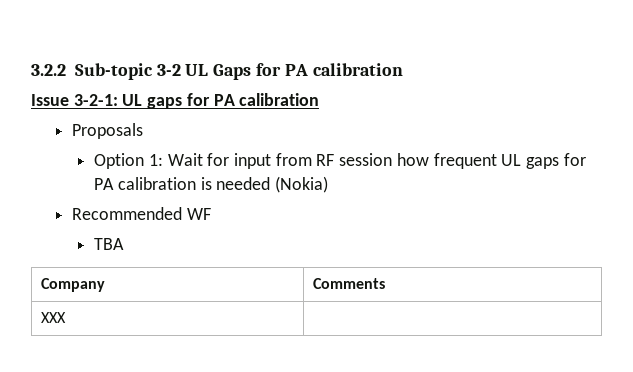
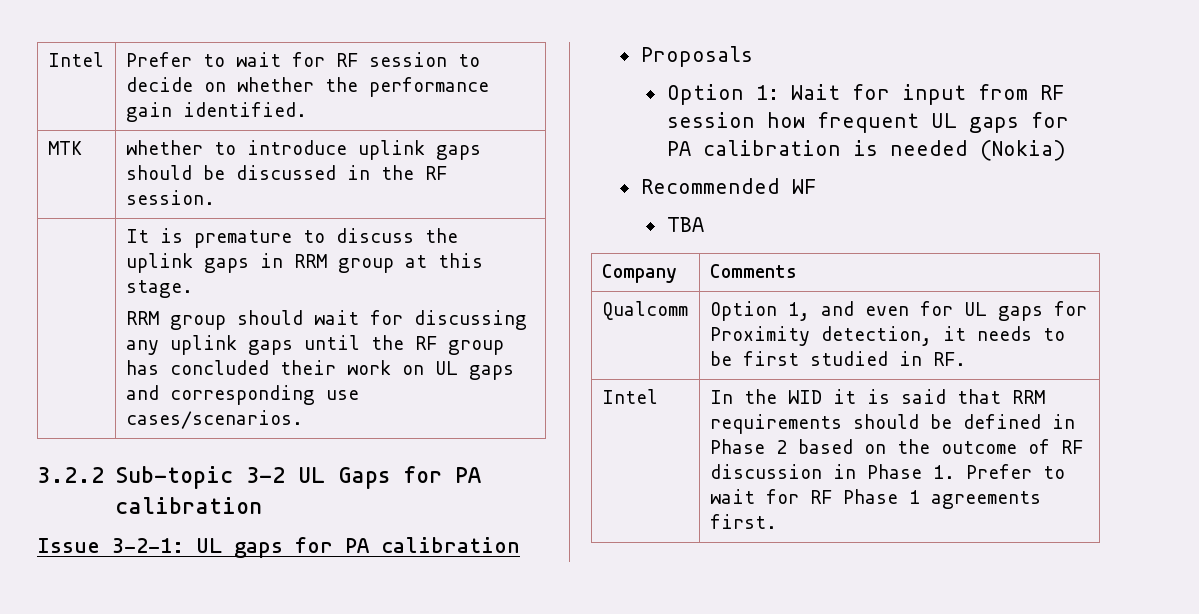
+ Intel | Prefer to wait for RF session to decide on whether the performance gain identified.
+ MTK | whether to introduce uplink gaps should be discussed in the RF session.
+ | It is premature to discuss the uplink gaps in RRM group at this stage.
+ RRM group should wait for discussing any uplink gaps until the RF group has concluded their work on UL gaps and corresponding use cases/scenarios.
- XXX |
+ Qualcomm | Option 1, and even for UL gaps for Proximity detection, it needs to be first studied in RF.
+ Intel | In the WID it is said that RRM requirements should be defined in Phase 2 based on the outcome of RF discussion in Phase 1. Prefer to wait for RF Phase 1 agreements first.

